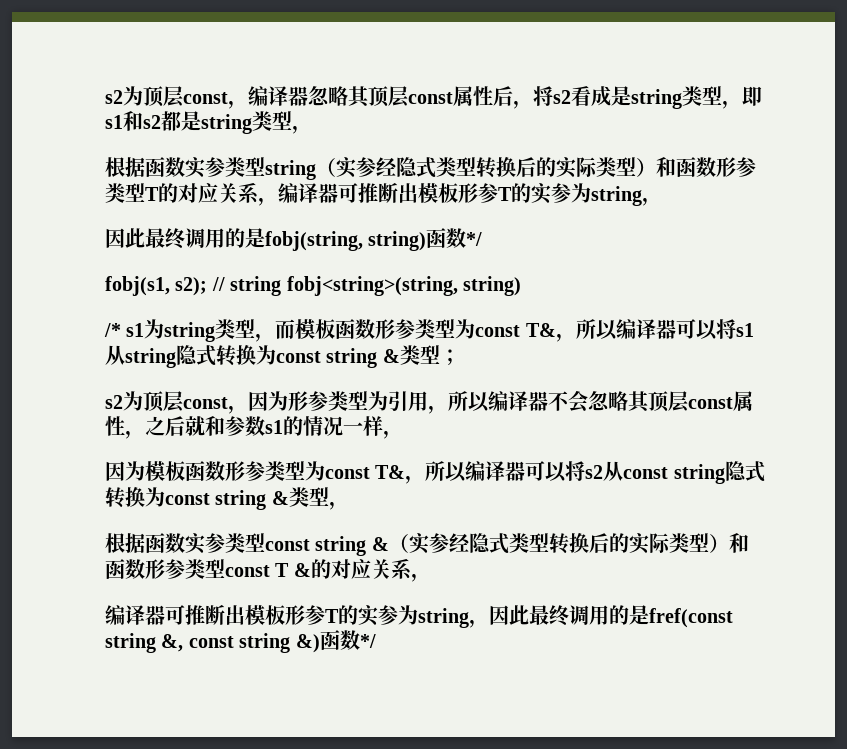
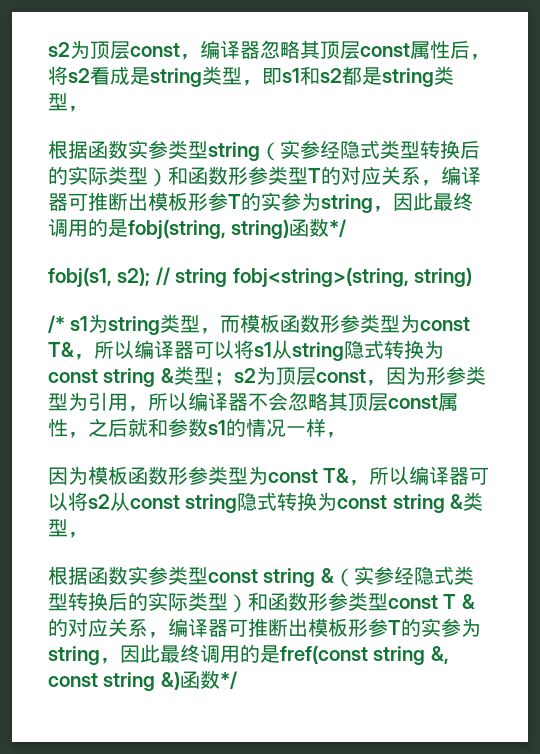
- 根据函数实参类型string（实参经隐式类型转换后的实际类型）和函数形参类型T的对应关系，编译器可推断出模板形参T的实参为string，
- 因此最终调用的是fobj(string, string)函数*/
+ 根据函数实参类型string（实参经隐式类型转换后的实际类型）和函数形参类型T的对应关系，编译器可推断出模板形参T的实参为string，因此最终调用的是fobj(string, string)函数*/
- /* s1为string类型，而模板函数形参类型为const T&，所以编译器可以将s1从string隐式转换为const string &类型；
- s2为顶层const，因为形参类型为引用，所以编译器不会忽略其顶层const属性，之后就和参数s1的情况一样，
+ /* s1为string类型，而模板函数形参类型为const T&，所以编译器可以将s1从string隐式转换为const string &类型；s2为顶层const，因为形参类型为引用，所以编译器不会忽略其顶层const属性，之后就和参数s1的情况一样，
- 根据函数实参类型const string &（实参经隐式类型转换后的实际类型）和函数形参类型const T &的对应关系，
- 编译器可推断出模板形参T的实参为string，因此最终调用的是fref(const string &, const string &)函数*/
+ 根据函数实参类型const string &（实参经隐式类型转换后的实际类型）和函数形参类型const T &的对应关系，编译器可推断出模板形参T的实参为string，因此最终调用的是fref(const string &, const string &)函数*/

